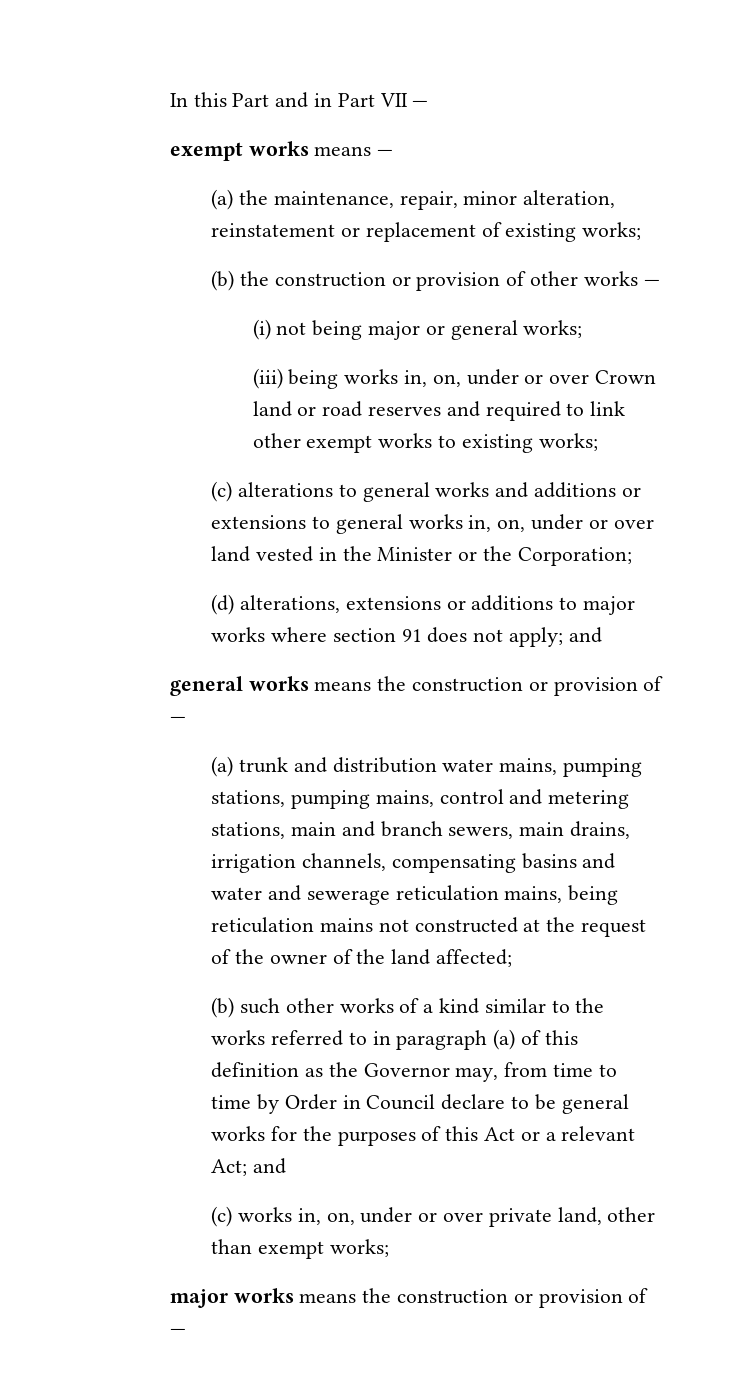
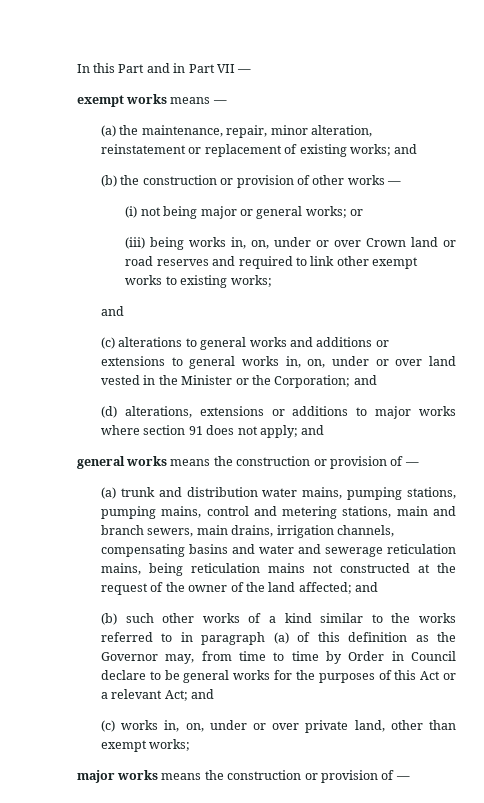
- (a) the maintenance, repair, minor alteration, reinstatement or replacement of existing works;
+ (a) the maintenance, repair, minor alteration, reinstatement or replacement of existing works; and
- (i) not being major or general works;
+ (i) not being major or general works; or
  (iii) being works in, on, under or over Crown land or road reserves and required to link other exempt works to existing works;
+ and
- (c) alterations to general works and additions or extensions to general works in, on, under or over land vested in the Minister or the Corporation;
+ (c) alterations to general works and additions or extensions to general works in, on, under or over land vested in the Minister or the Corporation; and
- (a) trunk and distribution water mains, pumping stations, pumping mains, control and metering stations, main and branch sewers, main drains, irrigation channels, compensating basins and water and sewerage reticulation mains, being reticulation mains not constructed at the request of the owner of the land affected;
+ (a) trunk and distribution water mains, pumping stations, pumping mains, control and metering stations, main and branch sewers, main drains, irrigation channels, compensating basins and water and sewerage reticulation mains, being reticulation mains not constructed at the request of the owner of the land affected; and

